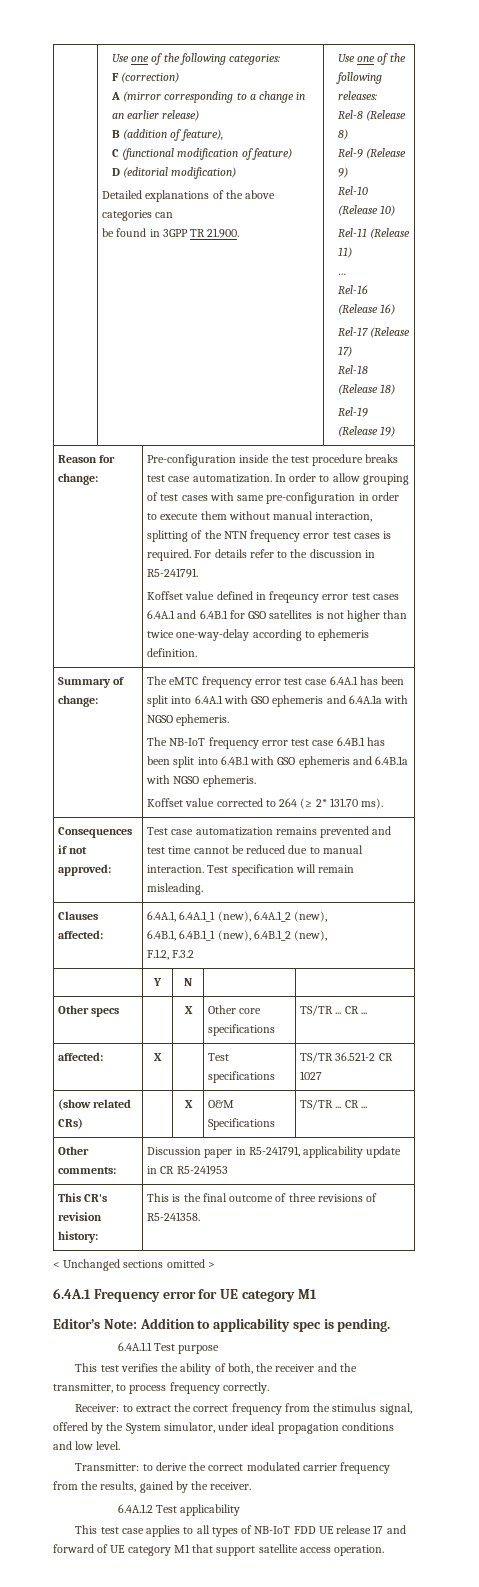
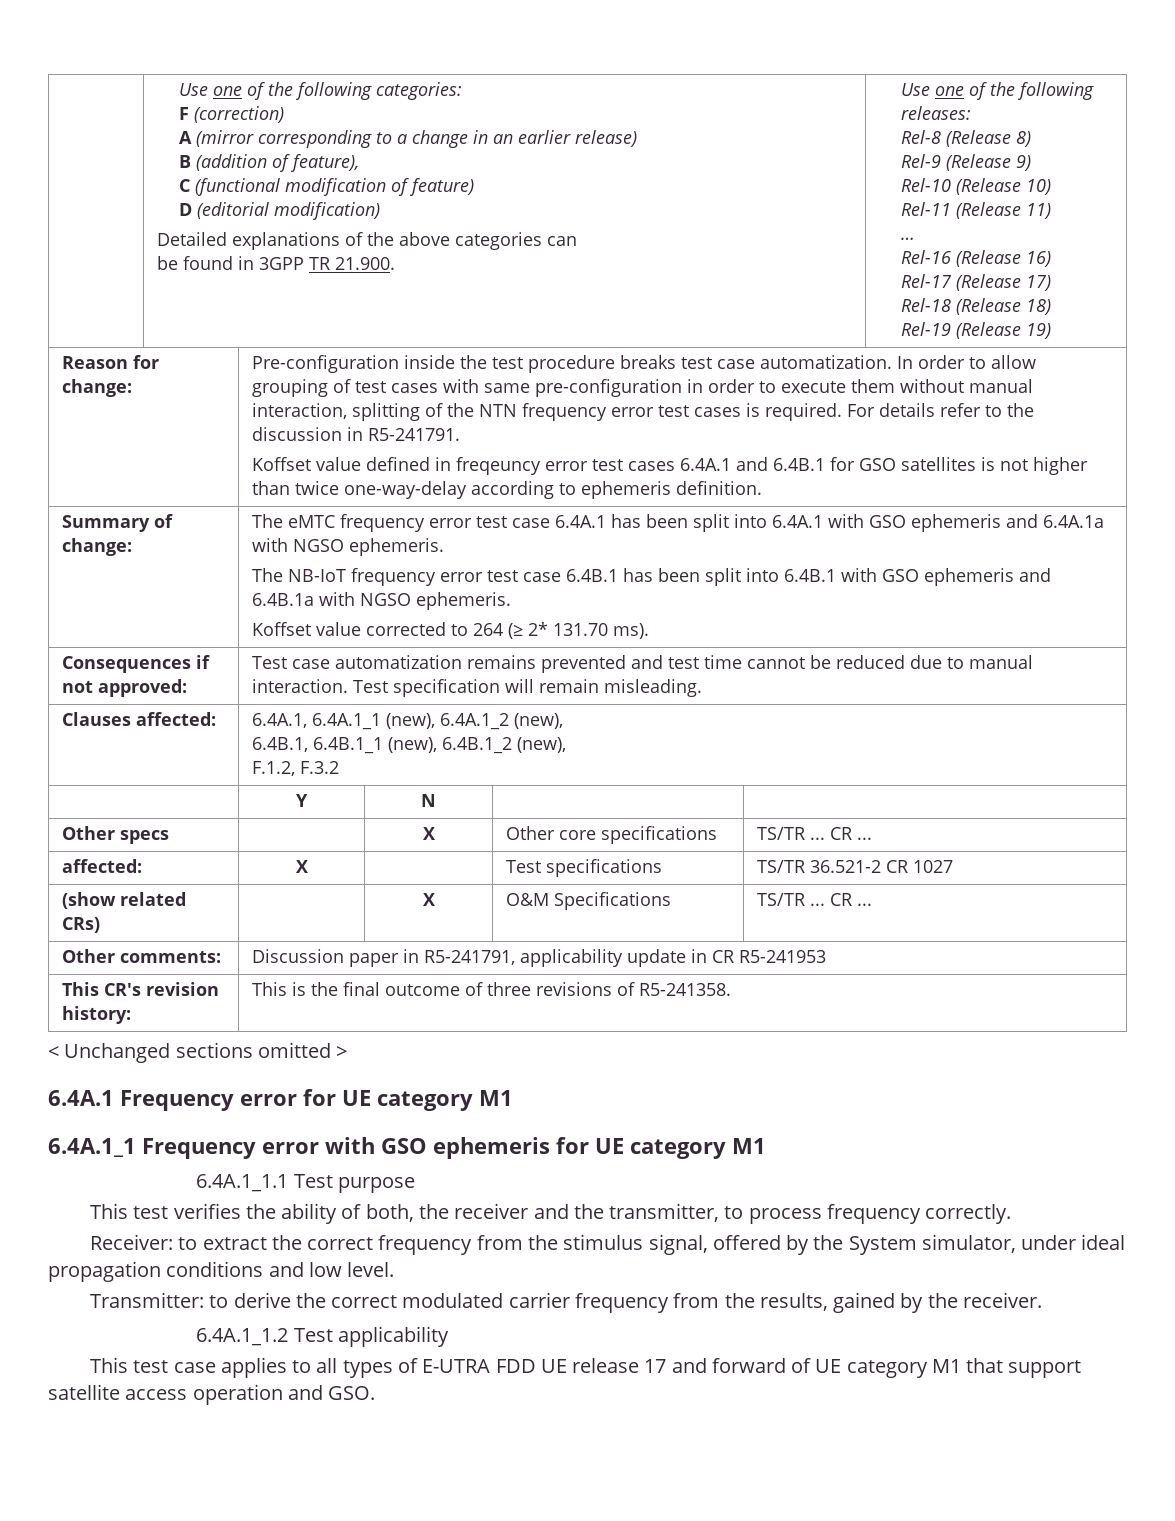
- Editor’s Note: Addition to applicability spec is pending.
- 6.4A.1.1 Test purpose
+ 6.4A.1_1 Frequency error with GSO ephemeris for UE category M1
+ 6.4A.1_1.1 Test purpose
- 6.4A.1.2 Test applicability
+ 6.4A.1_1.2 Test applicability
- This test case applies to all types of NB-IoT FDD UE release 17 and forward of UE category M1 that support satellite access operation.
+ This test case applies to all types of E-UTRA FDD UE release 17 and forward of UE category M1 that support satellite access operation and GSO.

